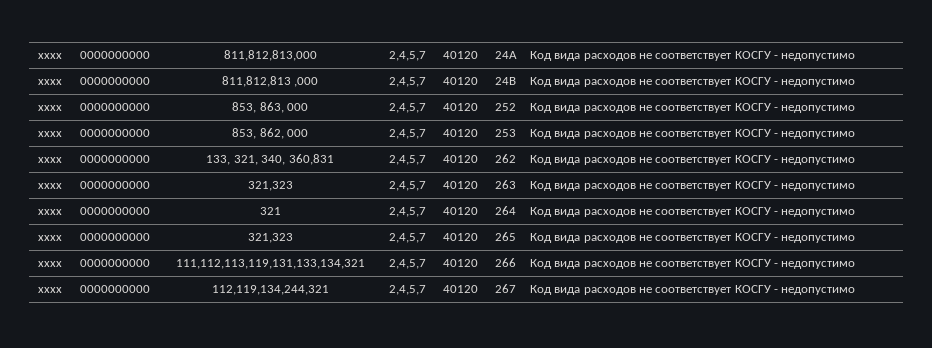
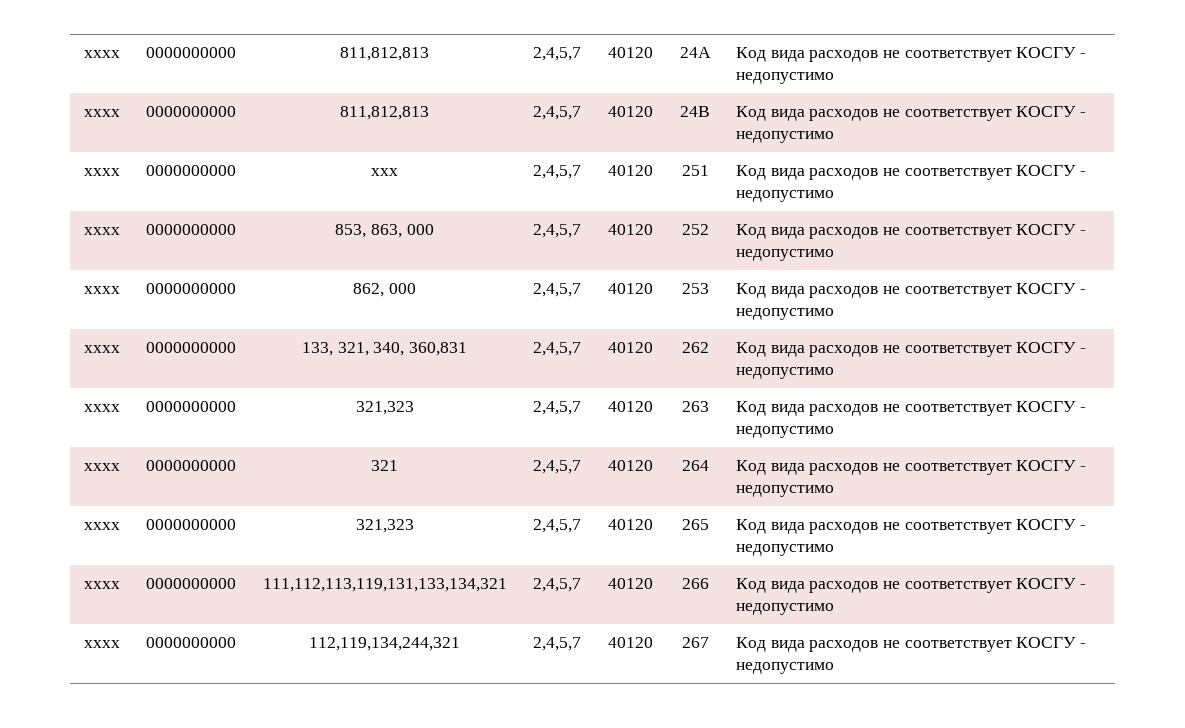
- хххх | 0000000000 | 811,812,813,000 | 2,4,5,7 | 40120 | 24A | Код вида расходов не соответствует КОСГУ - недопустимо
+ хххх | 0000000000 | 811,812,813 | 2,4,5,7 | 40120 | 24A | Код вида расходов не соответствует КОСГУ - недопустимо
- хххх | 0000000000 | 811,812,813 ,000 | 2,4,5,7 | 40120 | 24B | Код вида расходов не соответствует КОСГУ - недопустимо
+ хххх | 0000000000 | 811,812,813 | 2,4,5,7 | 40120 | 24B | Код вида расходов не соответствует КОСГУ - недопустимо
+ хххх | 0000000000 | ххх | 2,4,5,7 | 40120 | 251 | Код вида расходов не соответствует КОСГУ - недопустимо
- хххх | 0000000000 | 853, 862, 000 | 2,4,5,7 | 40120 | 253 | Код вида расходов не соответствует КОСГУ - недопустимо
+ хххх | 0000000000 | 862, 000 | 2,4,5,7 | 40120 | 253 | Код вида расходов не соответствует КОСГУ - недопустимо

